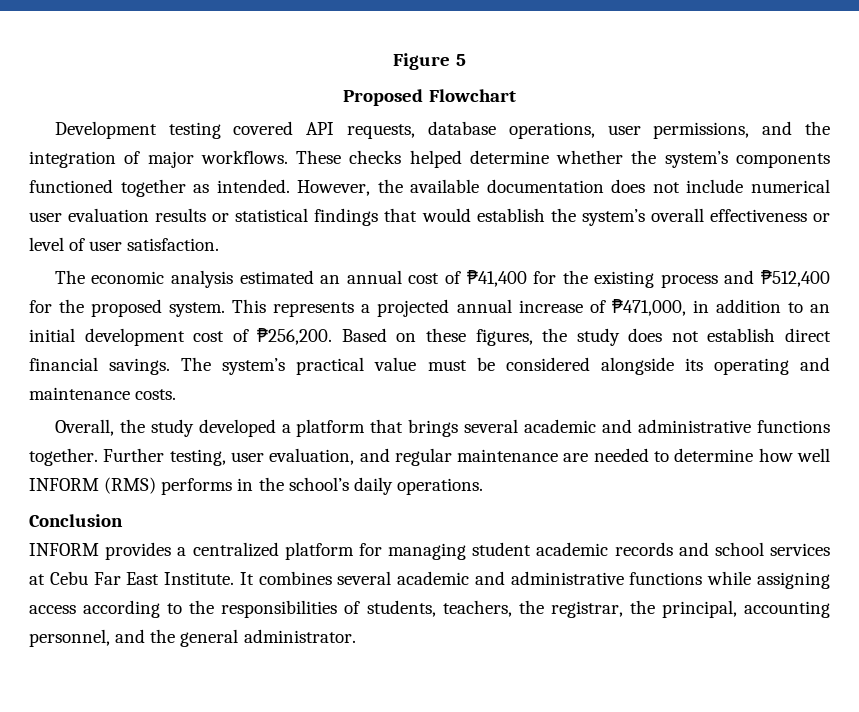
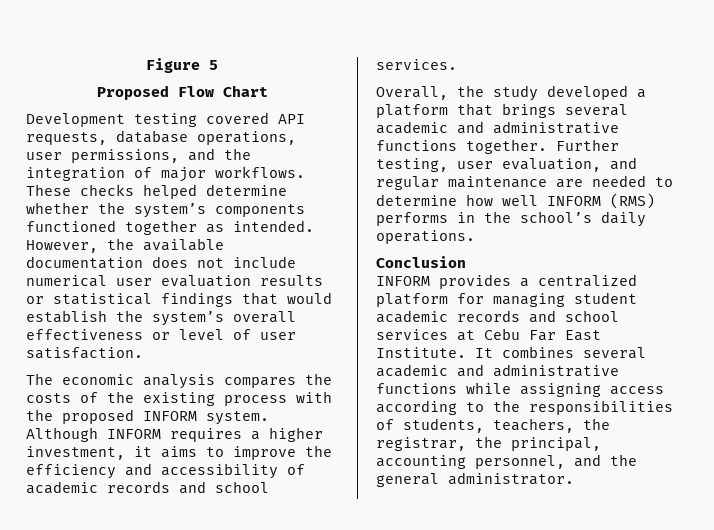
- Proposed Flowchart
+ Proposed Flow Chart
- The economic analysis estimated an annual cost of ₱41,400 for the existing process and ₱512,400 for the proposed system. This represents a projected annual increase of ₱471,000, in addition to an initial development cost of ₱256,200. Based on these figures, the study does not establish direct financial savings. The system’s practical value must be considered alongside its operating and maintenance costs.
+ The economic analysis compares the costs of the existing process with the proposed INFORM system. Although INFORM requires a higher investment, it aims to improve the efficiency and accessibility of academic records and school services.

